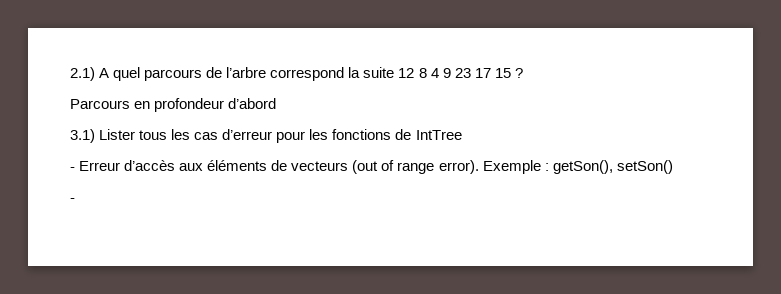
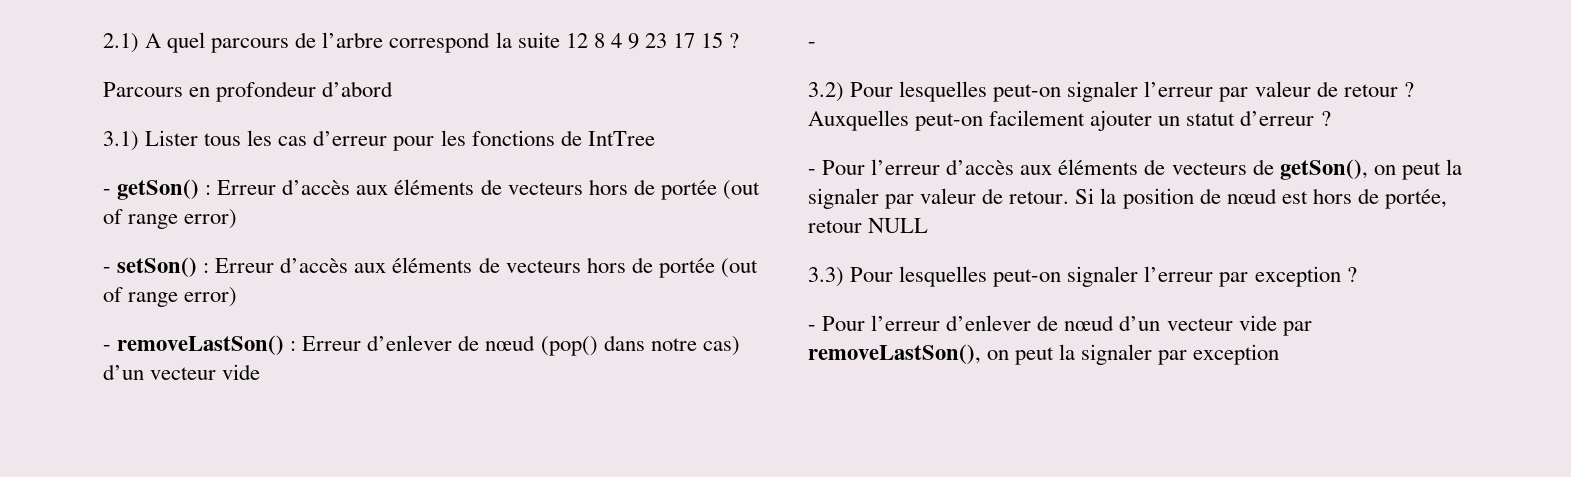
- - Erreur d’accès aux éléments de vecteurs (out of range error). Exemple : getSon(), setSon()
+ - getSon() : Erreur d’accès aux éléments de vecteurs hors de portée (out of range error)
+ - setSon() : Erreur d’accès aux éléments de vecteurs hors de portée (out of range error)
+ - removeLastSon() : Erreur d’enlever de nœud (pop() dans notre cas) d’un vecteur vide
  -
+ 3.2) Pour lesquelles peut-on signaler l’erreur par valeur de retour ? Auxquelles peut-on facilement ajouter un statut d’erreur ?
+ - Pour l’erreur d’accès aux éléments de vecteurs de getSon(), on peut la signaler par valeur de retour. Si la position de nœud est hors de portée, retour NULL
+ 3.3) Pour lesquelles peut-on signaler l’erreur par exception ?
+ - Pour l’erreur d’enlever de nœud d’un vecteur vide par removeLastSon(), on peut la signaler par exception

